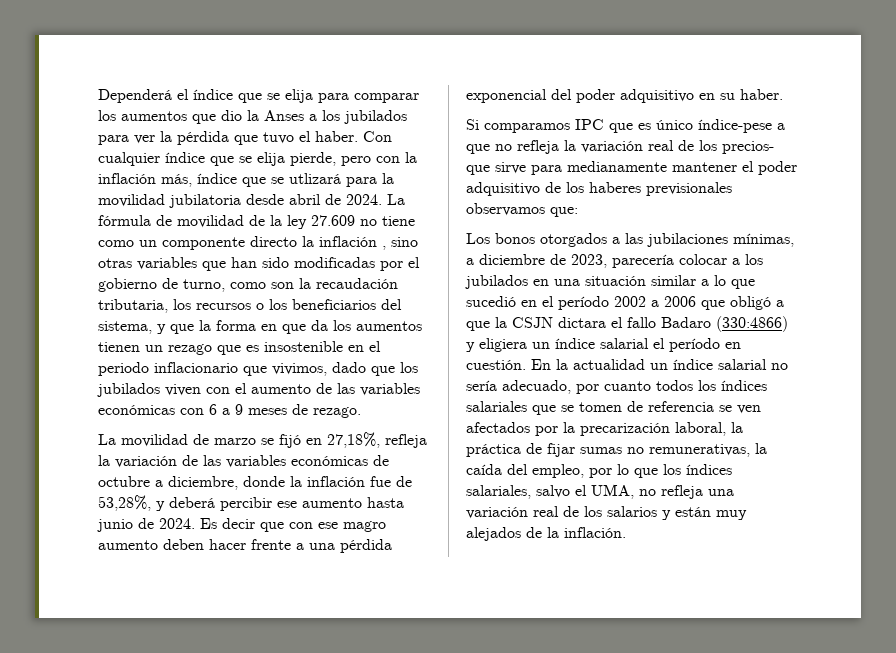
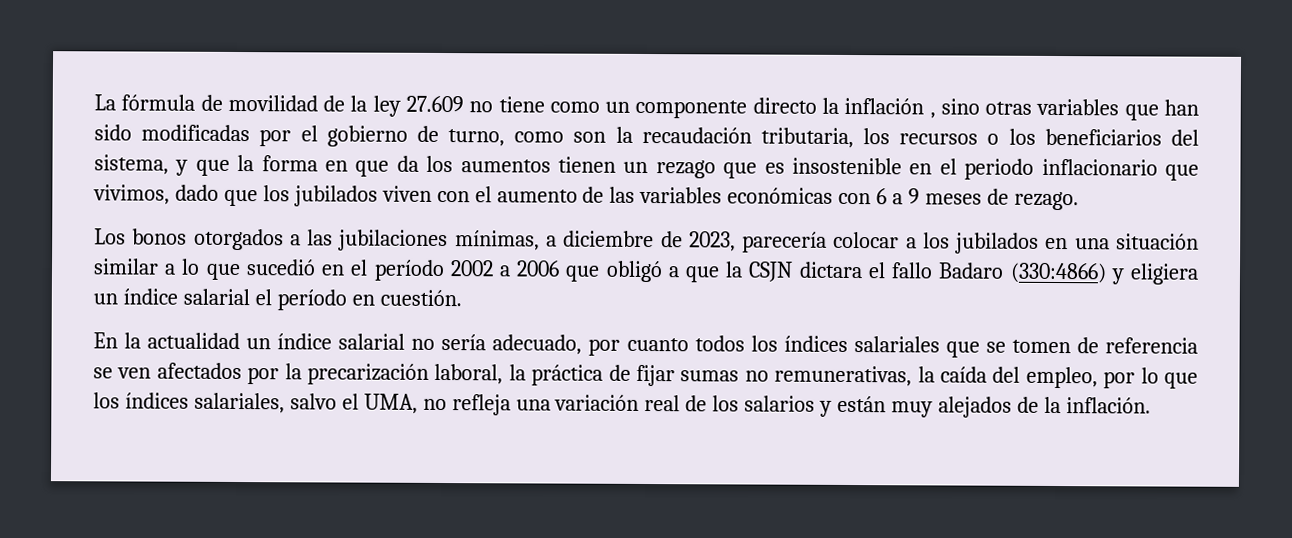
- Dependerá el índice que se elija para comparar los aumentos que dio la Anses a los jubilados para ver la pérdida que tuvo el haber. Con cualquier índice que se elija pierde, pero con la inflación más, índice que se utlizará para la movilidad jubilatoria desde abril de 2024.
- La movilidad de marzo se fijó en 27,18%, refleja la variación de las variables económicas de octubre a diciembre, donde la inflación fue de 53,28%, y deberá percibir ese aumento hasta junio de 2024. Es decir que con ese magro aumento deben hacer frente a una pérdida exponencial del poder adquisitivo en su haber.
- Si comparamos IPC que es único índice-pese a que no refleja la variación real de los precios- que sirve para medianamente mantener el poder adquisitivo de los haberes previsionales observamos que:
- Los bonos otorgados a las jubilaciones mínimas, a diciembre de 2023, parecería colocar a los jubilados en una situación similar a lo que sucedió en el período 2002 a 2006 que obligó a que la CSJN dictara el fallo Badaro (330:4866) y eligiera un índice salarial el período en cuestión. En la actualidad un índice salarial no sería adecuado, por cuanto todos los índices salariales que se tomen de referencia se ven afectados por la precarización laboral, la práctica de fijar sumas no remunerativas, la caída del empleo, por lo que los índices salariales, salvo el UMA, no refleja una variación real de los salarios y están muy alejados de la inflación.
+ Los bonos otorgados a las jubilaciones mínimas, a diciembre de 2023, parecería colocar a los jubilados en una situación similar a lo que sucedió en el período 2002 a 2006 que obligó a que la CSJN dictara el fallo Badaro (330:4866) y eligiera un índice salarial el período en cuestión.
+ En la actualidad un índice salarial no sería adecuado, por cuanto todos los índices salariales que se tomen de referencia se ven afectados por la precarización laboral, la práctica de fijar sumas no remunerativas, la caída del empleo, por lo que los índices salariales, salvo el UMA, no refleja una variación real de los salarios y están muy alejados de la inflación.

